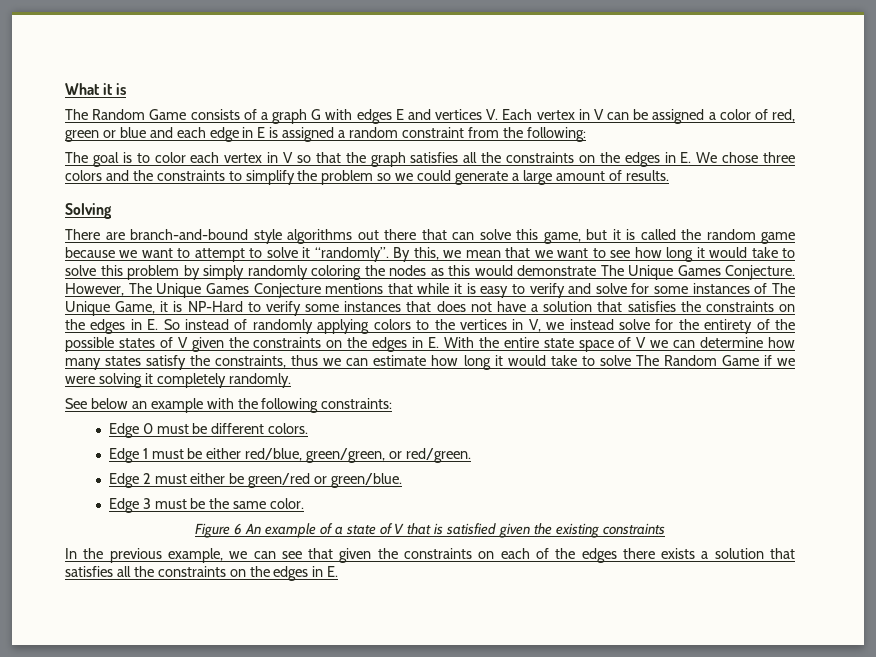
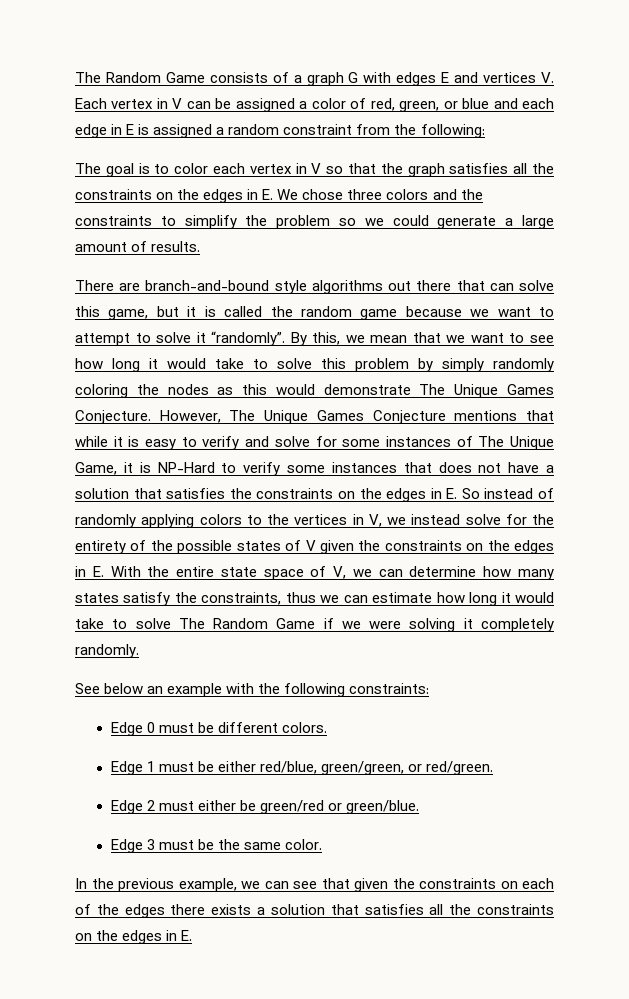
- What it is
- The Random Game consists of a graph G with edges E and vertices V. Each vertex in V can be assigned a color of red, green or blue and each edge in E is assigned a random constraint from the following:
+ The Random Game consists of a graph G with edges E and vertices V. Each vertex in V can be assigned a color of red, green, or blue and each edge in E is assigned a random constraint from the following:
- Solving
- However, The Unique Games Conjecture mentions that while it is easy to verify and solve for some instances of The Unique Game, it is NP-Hard to verify some instances that does not have a solution that satisfies the constraints on the edges in E. So instead of randomly applying colors to the vertices in V, we instead solve for the entirety of the possible states of V given the constraints on the edges in E. With the entire state space of V we can determine how many states satisfy the constraints, thus we can estimate how long it would take to solve The Random Game if we were solving it completely randomly.
+ However, The Unique Games Conjecture mentions that while it is easy to verify and solve for some instances of The Unique Game, it is NP-Hard to verify some instances that does not have a solution that satisfies the constraints on the edges in E. So instead of randomly applying colors to the vertices in V, we instead solve for the entirety of the possible states of V given the constraints on the edges in E. With the entire state space of V, we can determine how many states satisfy the constraints, thus we can estimate how long it would take to solve The Random Game if we were solving it completely randomly.
- Figure 6 An example of a state of V that is satisfied given the existing constraints

